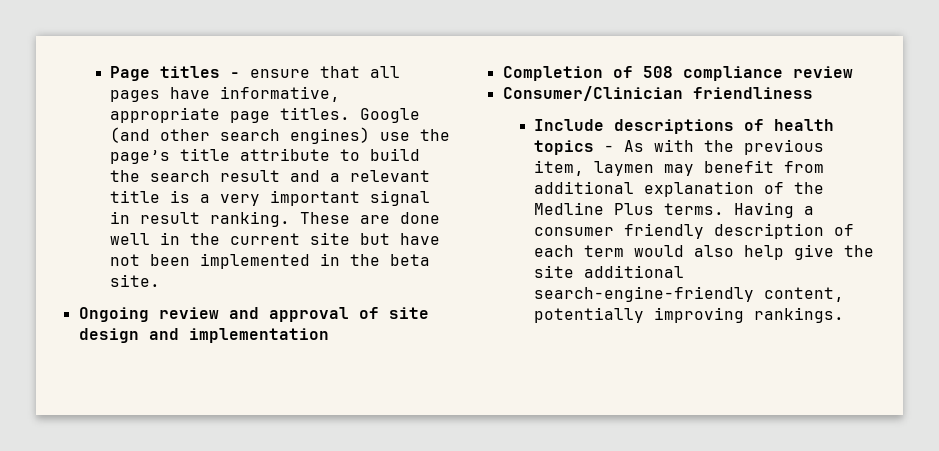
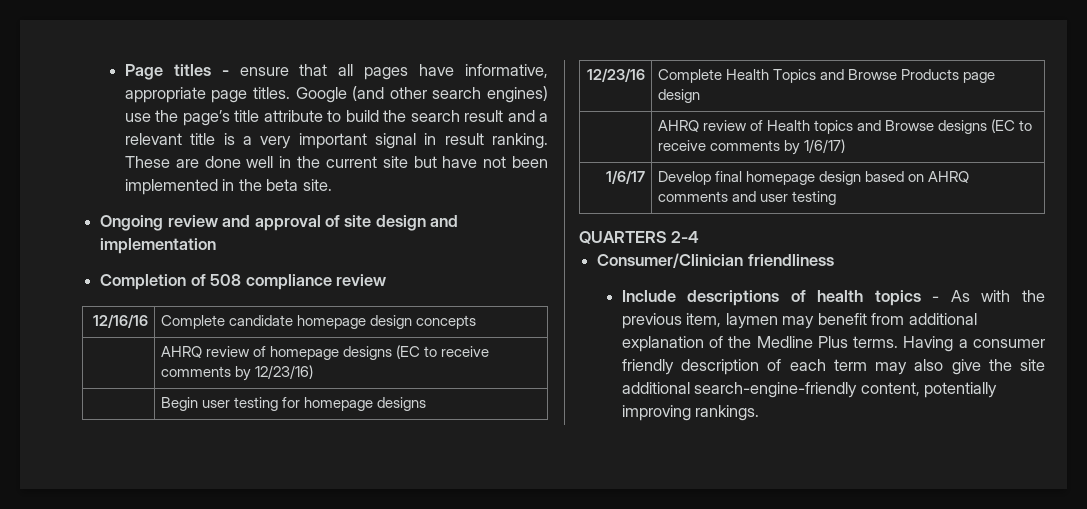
+ 12/16/16 | Complete candidate homepage design concepts
+ | AHRQ review of homepage designs (EC to receive comments by 12/23/16)
+ | Begin user testing for homepage designs
+ 12/23/16 | Complete Health Topics and Browse Products page design
+ | AHRQ review of Health topics and Browse designs (EC to receive comments by 1/6/17)
+ 1/6/17 | Develop final homepage design based on AHRQ comments and user testing
+ QUARTERS 2-4
- Having a consumer friendly description of each term would also help give the site additional search-engine-friendly content, potentially improving rankings.
+ Having a consumer friendly description of each term may also give the site additional search-engine-friendly content, potentially improving rankings.

